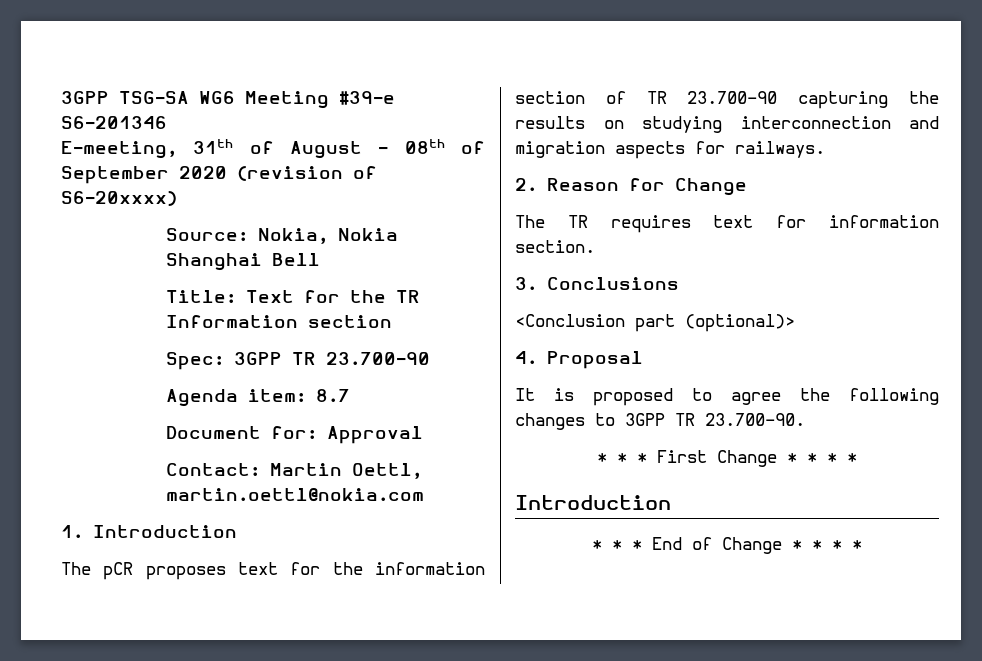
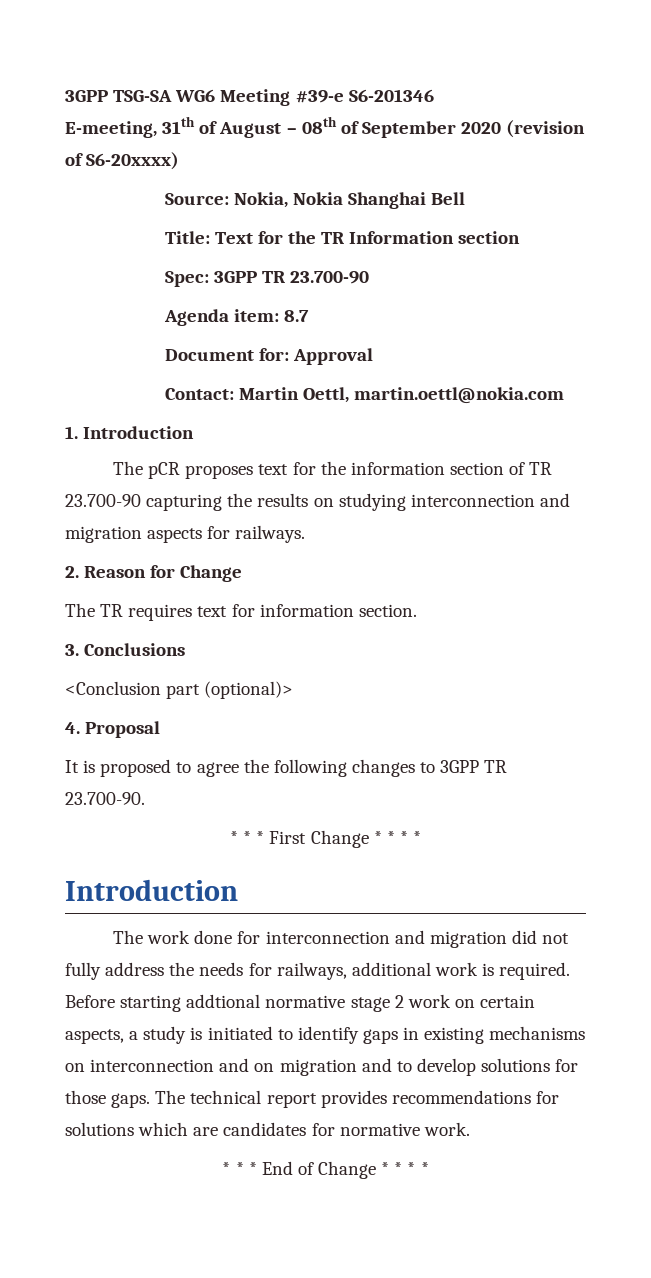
+ The work done for interconnection and migration did not fully address the needs for railways, additional work is required. Before starting addtional normative stage 2 work on certain aspects, a study is initiated to identify gaps in existing mechanisms on interconnection and on migration and to develop solutions for those gaps. The technical report provides recommendations for solutions which are candidates for normative work.

